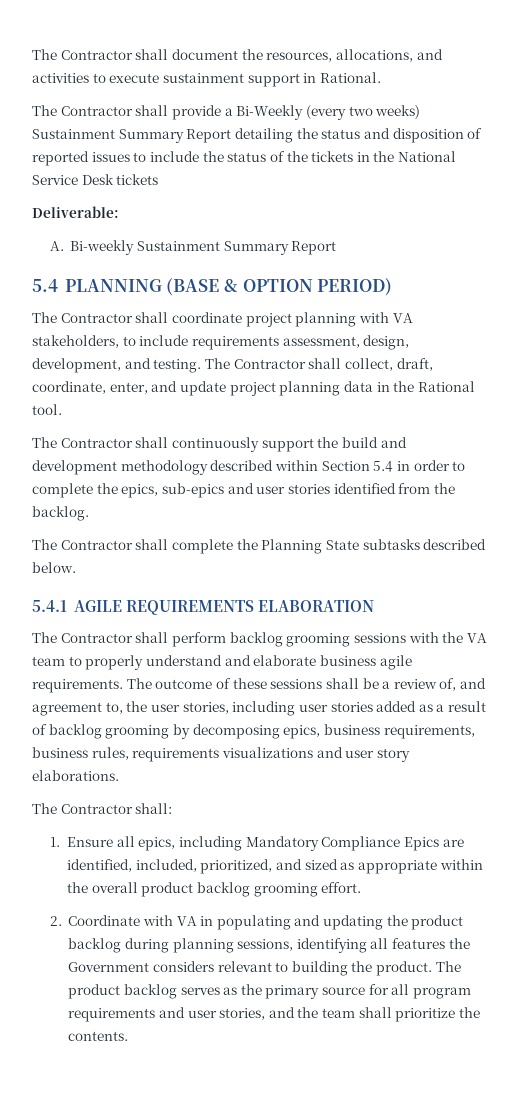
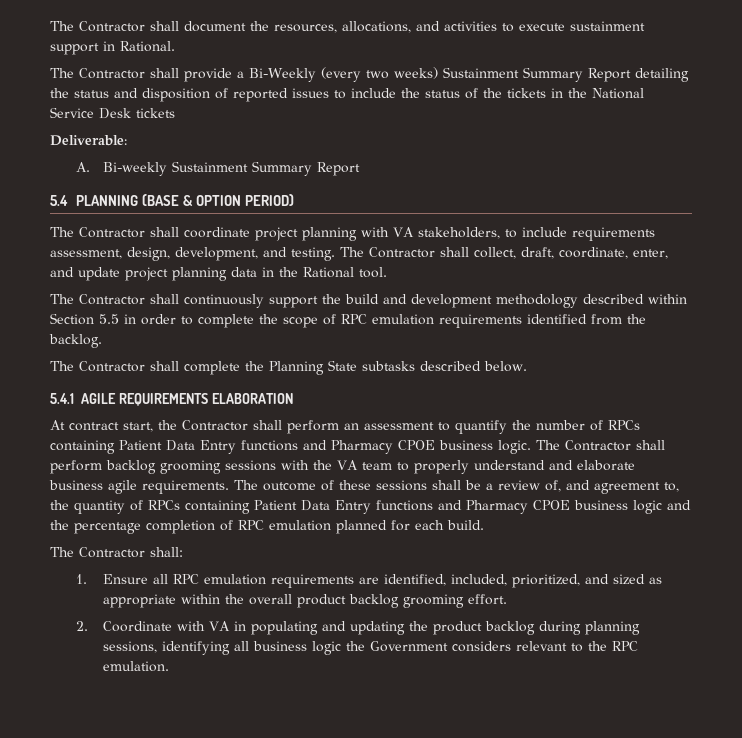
- The Contractor shall continuously support the build and development methodology described within Section 5.4 in order to complete the epics, sub-epics and user stories identified from the backlog.
+ The Contractor shall continuously support the build and development methodology described within Section 5.5 in order to complete the scope of RPC emulation requirements identified from the backlog.
+ At contract start, the Contractor shall perform an assessment to quantify the number of RPCs containing Patient Data Entry functions and Pharmacy CPOE business logic.
- The outcome of these sessions shall be a review of, and agreement to, the user stories, including user stories added as a result of backlog grooming by decomposing epics, business requirements, business rules, requirements visualizations and user story elaborations.
+ The outcome of these sessions shall be a review of, and agreement to, the quantity of RPCs containing Patient Data Entry functions and Pharmacy CPOE business logic and the percentage completion of RPC emulation planned for each build.
- 1. Ensure all epics, including Mandatory Compliance Epics are identified, included, prioritized, and sized as appropriate within the overall product backlog grooming effort.
+ 1. Ensure all RPC emulation requirements are identified, included, prioritized, and sized as appropriate within the overall product backlog grooming effort.
- 2. Coordinate with VA in populating and updating the product backlog during planning sessions, identifying all features the Government considers relevant to building the product. The product backlog serves as the primary source for all program requirements and user stories, and the team shall prioritize the contents.
+ 2. Coordinate with VA in populating and updating the product backlog during planning sessions, identifying all business logic the Government considers relevant to the RPC emulation.

